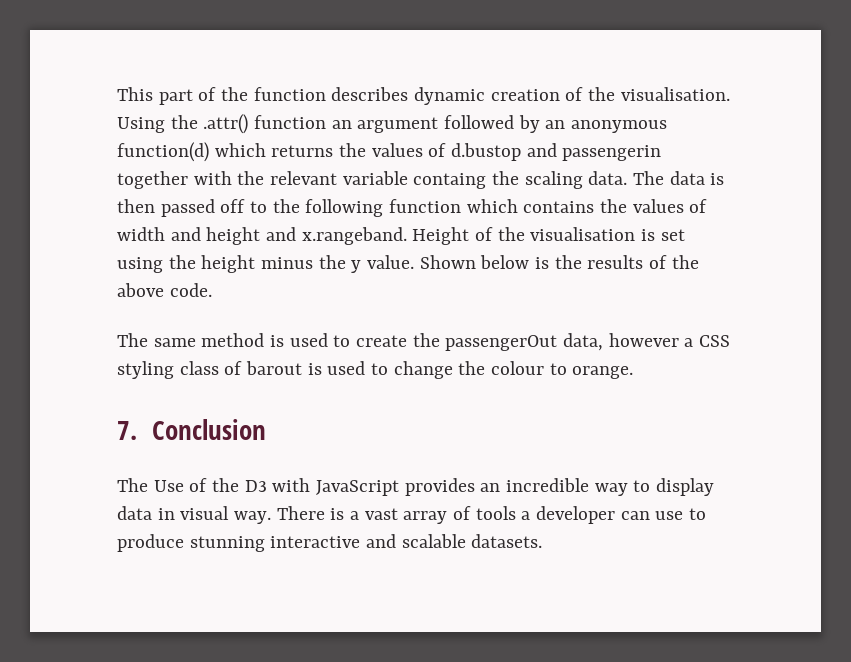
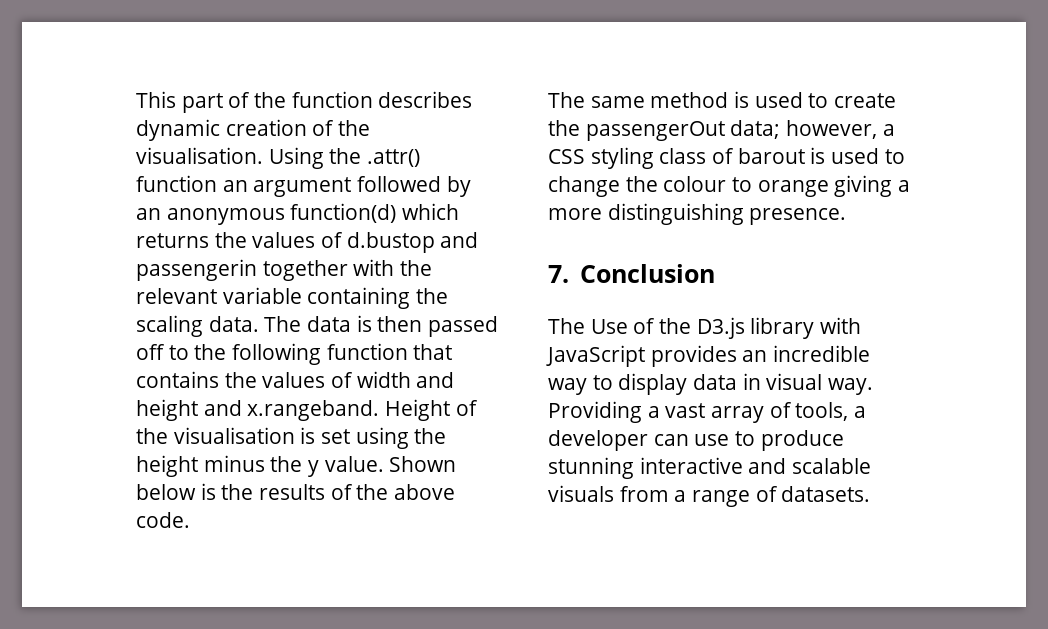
- Using the .attr() function an argument followed by an anonymous function(d) which returns the values of d.bustop and passengerin together with the relevant variable containg the scaling data.
+ Using the .attr() function an argument followed by an anonymous function(d) which returns the values of d.bustop and passengerin together with the relevant variable containing the scaling data.
- The data is then passed off to the following function which contains the values of width and height and x.rangeband. Height of the visualisation is set using the height minus the y value.
+ The data is then passed off to the following function that contains the values of width and height and x.rangeband. Height of the visualisation is set using the height minus the y value.
- The same method is used to create the passengerOut data, however a CSS styling class of barout is used to change the colour to orange.
+ The same method is used to create the passengerOut data; however, a CSS styling class of barout is used to change the colour to orange giving a more distinguishing presence.
- The Use of the D3 with JavaScript provides an incredible way to display data in visual way.
+ The Use of the D3.js library with JavaScript provides an incredible way to display data in visual way.
- There is a vast array of tools a developer can use to produce stunning interactive and scalable datasets.
+ Providing a vast array of tools, a developer can use to produce stunning interactive and scalable visuals from a range of datasets.

